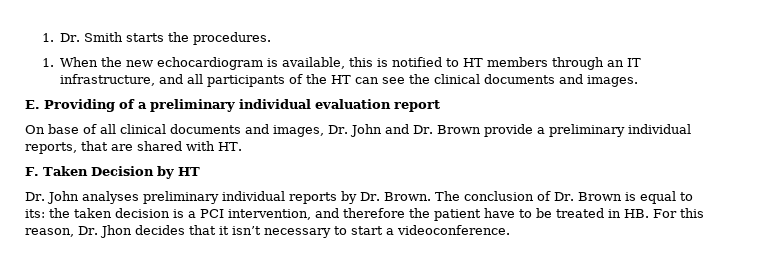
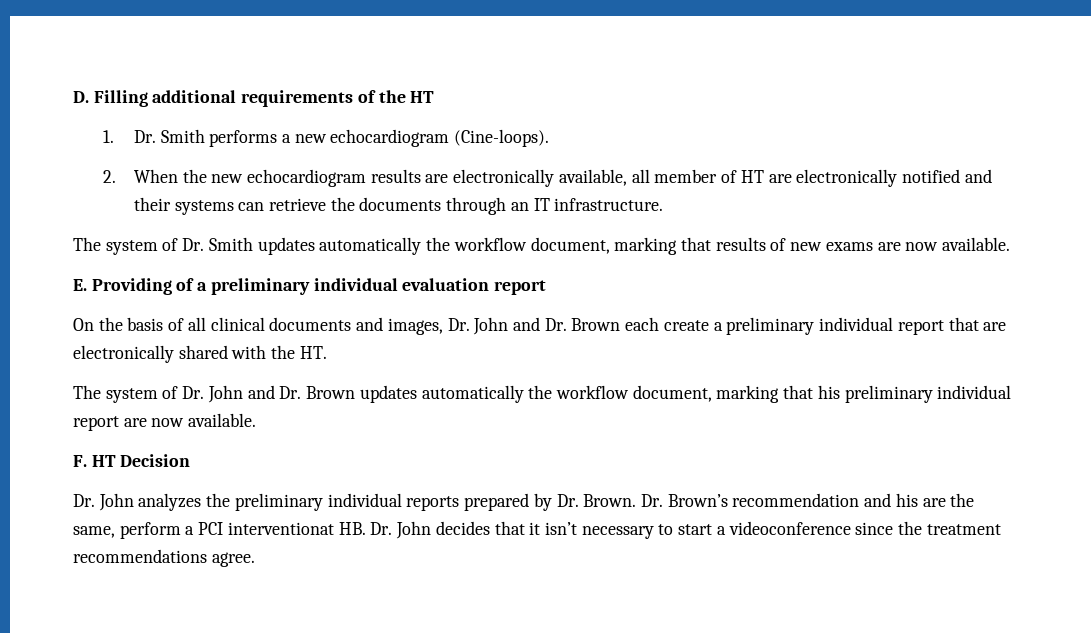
- 1. Dr. Smith starts the procedures.
- 1. When the new echocardiogram is available, this is notified to HT members through an IT infrastructure, and all participants of the HT can see the clinical documents and images.
+ D. Filling additional requirements of the HT
+ 1. Dr. Smith performs a new echocardiogram (Cine-loops).
+ 2. When the new echocardiogram results are electronically available, all member of HT are electronically notified and their systems can retrieve the documents through an IT infrastructure.
+ The system of Dr. Smith updates automatically the workflow document, marking that results of new exams are now available.
- On base of all clinical documents and images, Dr. John and Dr. Brown provide a preliminary individual reports, that are shared with HT.
+ On the basis of all clinical documents and images, Dr. John and Dr. Brown each create a preliminary individual report that are electronically shared with the HT.
+ The system of Dr. John and Dr. Brown updates automatically the workflow document, marking that his preliminary individual report are now available.
- F. Taken Decision by HT
- Dr. John analyses preliminary individual reports by Dr. Brown.
+ F. HT Decision
+ Dr. John analyzes the preliminary individual reports prepared by Dr. Brown.
- The conclusion of Dr. Brown is equal to its: the taken decision is a PCI intervention, and therefore the patient have to be treated in HB. For this reason, Dr. Jhon decides that it isn’t necessary to start a videoconference.
+ Dr. Brown’s recommendation and his are the same, perform a PCI interventionat HB. Dr. John decides that it isn’t necessary to start a videoconference since the treatment recommendations agree.

